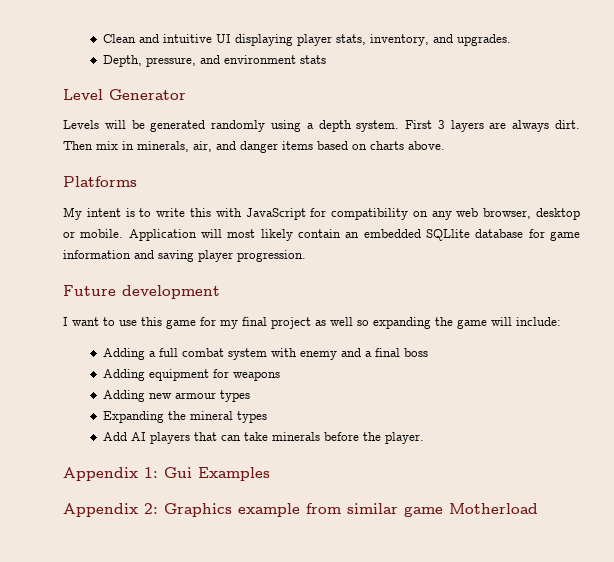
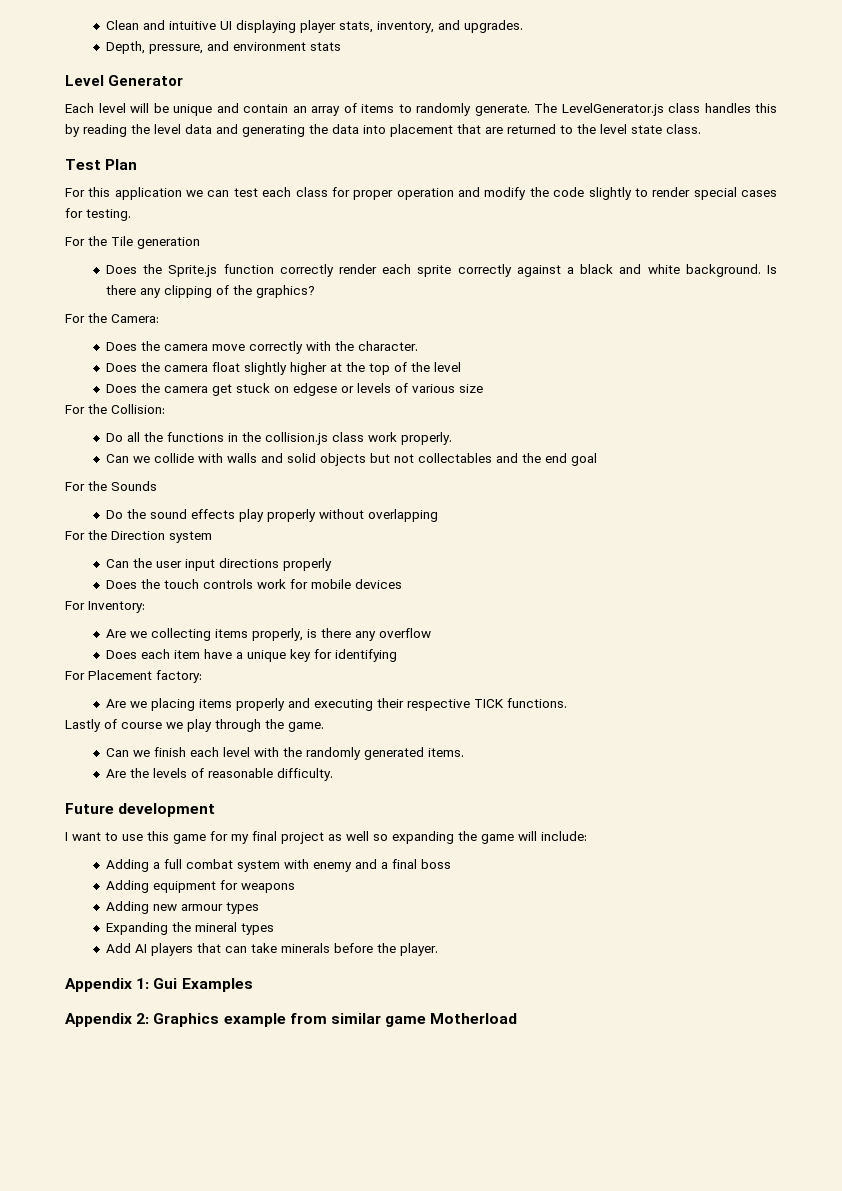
- Levels will be generated randomly using a depth system. First 3 layers are always dirt. Then mix in minerals, air, and danger items based on charts above.
- Platforms
- My intent is to write this with JavaScript for compatibility on any web browser, desktop or mobile. Application will most likely contain an embedded SQLlite database for game information and saving player progression.
+ Each level will be unique and contain an array of items to randomly generate. The LevelGenerator.js class handles this by reading the level data and generating the data into placement that are returned to the level state class.
+ Test Plan
+ For this application we can test each class for proper operation and modify the code slightly to render special cases for testing.
+ For the Tile generation
+ Does the Sprite.js function correctly render each sprite correctly against a black and white background. Is there any clipping of the graphics?
+ For the Camera:
+ Does the camera move correctly with the character.
+ Does the camera float slightly higher at the top of the level
+ Does the camera get stuck on edgese or levels of various size
+ For the Collision:
+ Do all the functions in the collision.js class work properly.
+ Can we collide with walls and solid objects but not collectables and the end goal
+ For the Sounds
+ Do the sound effects play properly without overlapping
+ For the Direction system
+ Can the user input directions properly
+ Does the touch controls work for mobile devices
+ For Inventory:
+ Are we collecting items properly, is there any overflow
+ Does each item have a unique key for identifying
+ For Placement factory:
+ Are we placing items properly and executing their respective TICK functions.
+ Lastly of course we play through the game.
+ Can we finish each level with the randomly generated items.
+ Are the levels of reasonable difficulty.

